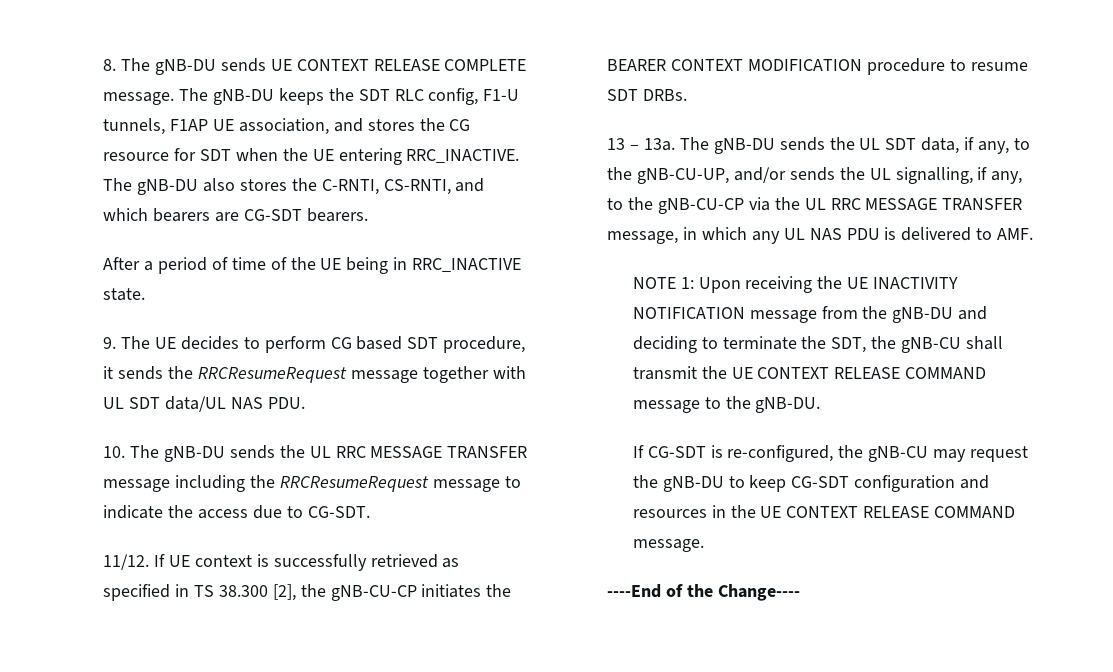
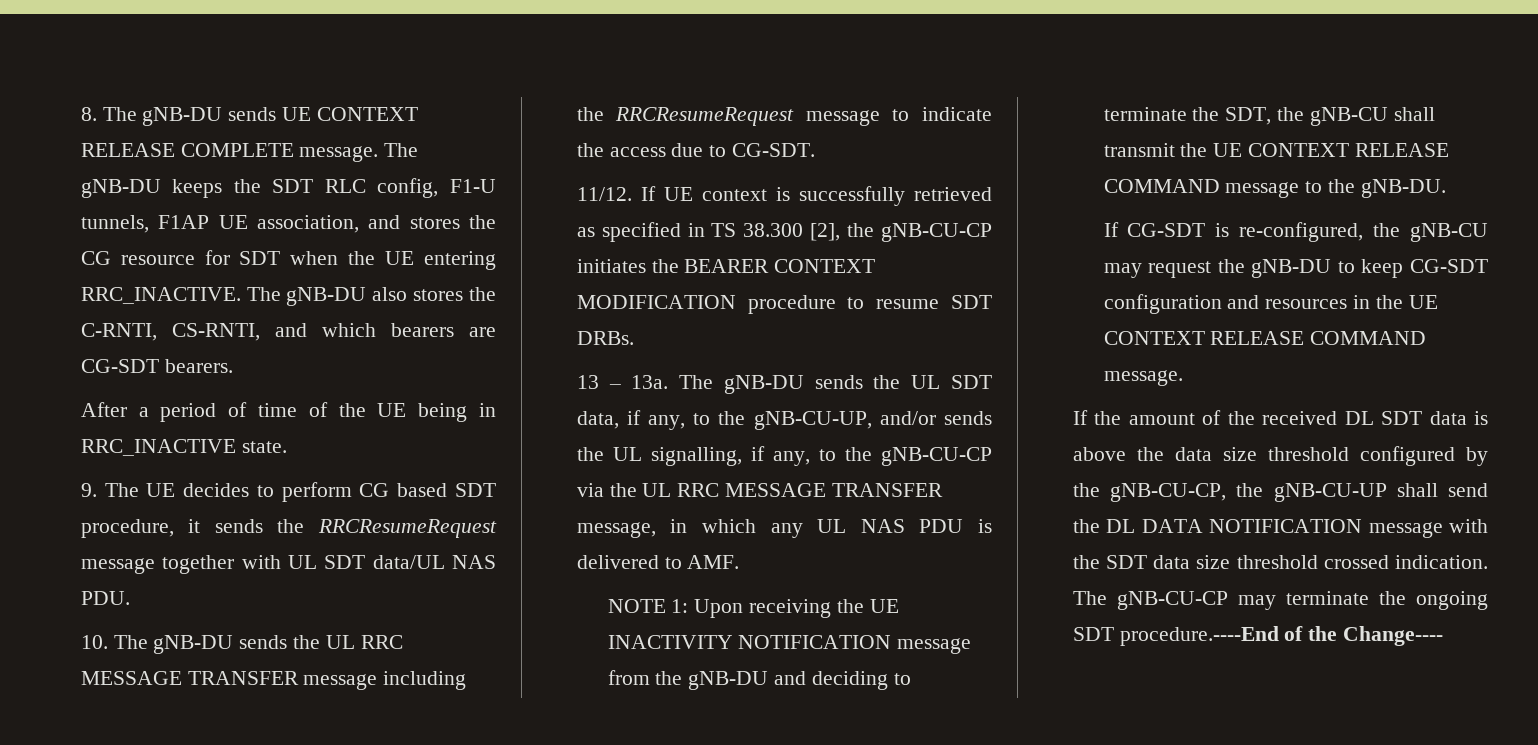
- ----End of the Change----
+ If the amount of the received DL SDT data is above the data size threshold configured by the gNB-CU-CP, the gNB-CU-UP shall send the DL DATA NOTIFICATION message with the SDT data size threshold crossed indication. The gNB-CU-CP may terminate the ongoing SDT procedure.----End of the Change----

